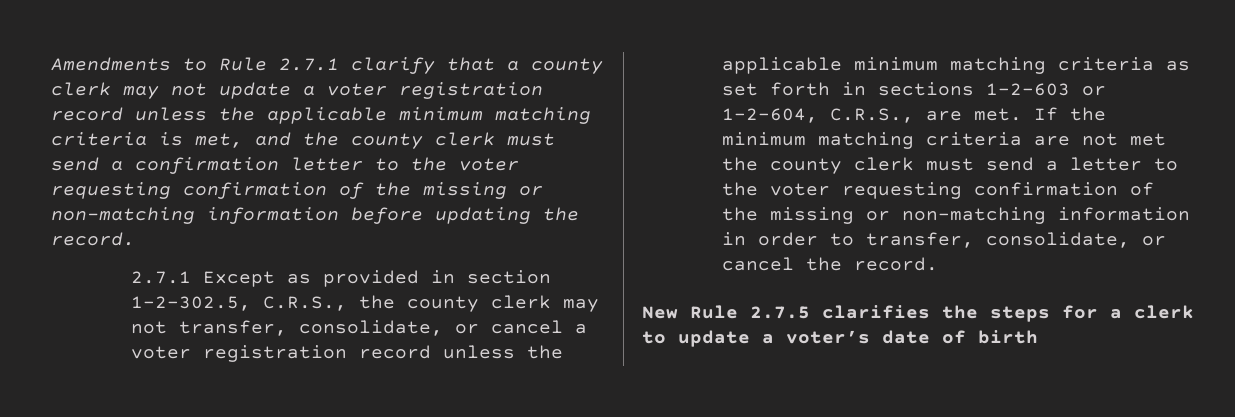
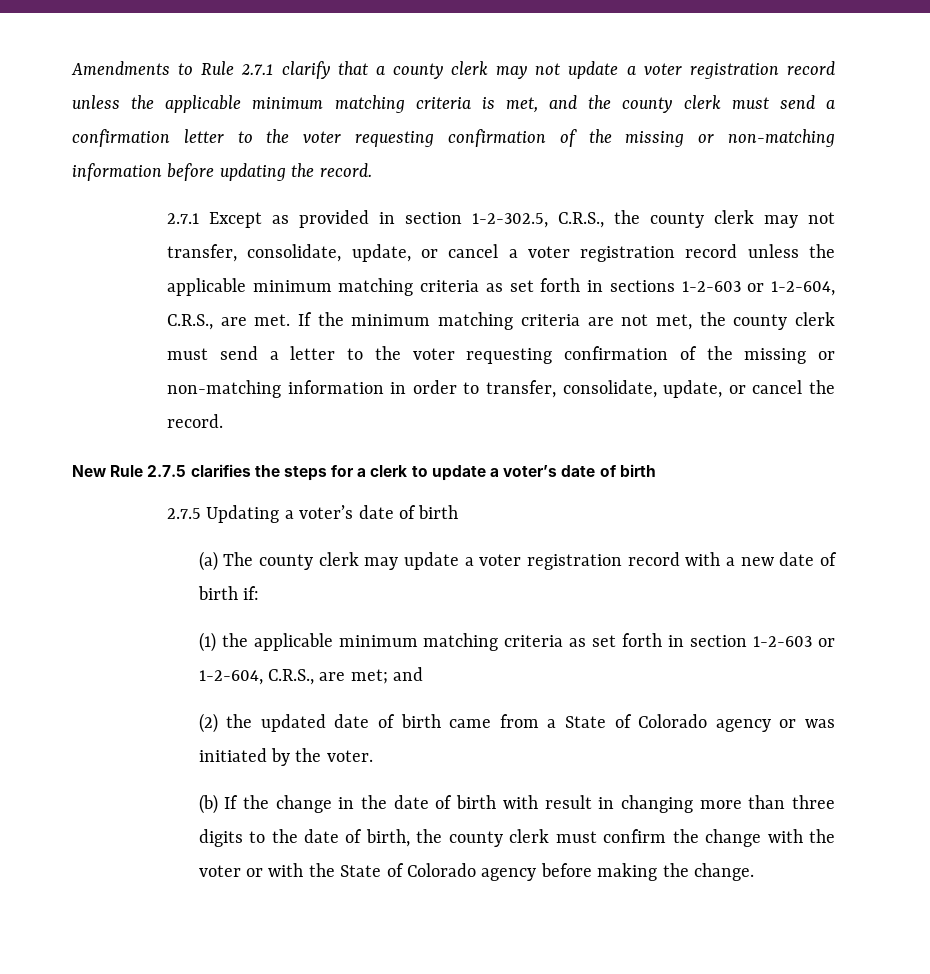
- 2.7.1 Except as provided in section 1-2-302.5, C.R.S., the county clerk may not transfer, consolidate, or cancel a voter registration record unless the applicable minimum matching criteria as set forth in sections 1-2-603 or 1-2-604, C.R.S., are met.
+ 2.7.1 Except as provided in section 1-2-302.5, C.R.S., the county clerk may not transfer, consolidate, update, or cancel a voter registration record unless the applicable minimum matching criteria as set forth in sections 1-2-603 or 1-2-604, C.R.S., are met.
- If the minimum matching criteria are not met the county clerk must send a letter to the voter requesting confirmation of the missing or non-matching information in order to transfer, consolidate, or cancel the record.
+ If the minimum matching criteria are not met, the county clerk must send a letter to the voter requesting confirmation of the missing or non-matching information in order to transfer, consolidate, update, or cancel the record.
+ 2.7.5 Updating a voter’s date of birth
+ (a) The county clerk may update a voter registration record with a new date of birth if:
+ (1) the applicable minimum matching criteria as set forth in section 1-2-603 or 1-2-604, C.R.S., are met; and
+ (2) the updated date of birth came from a State of Colorado agency or was initiated by the voter.
+ (b) If the change in the date of birth with result in changing more than three digits to the date of birth, the county clerk must confirm the change with the voter or with the State of Colorado agency before making the change.

